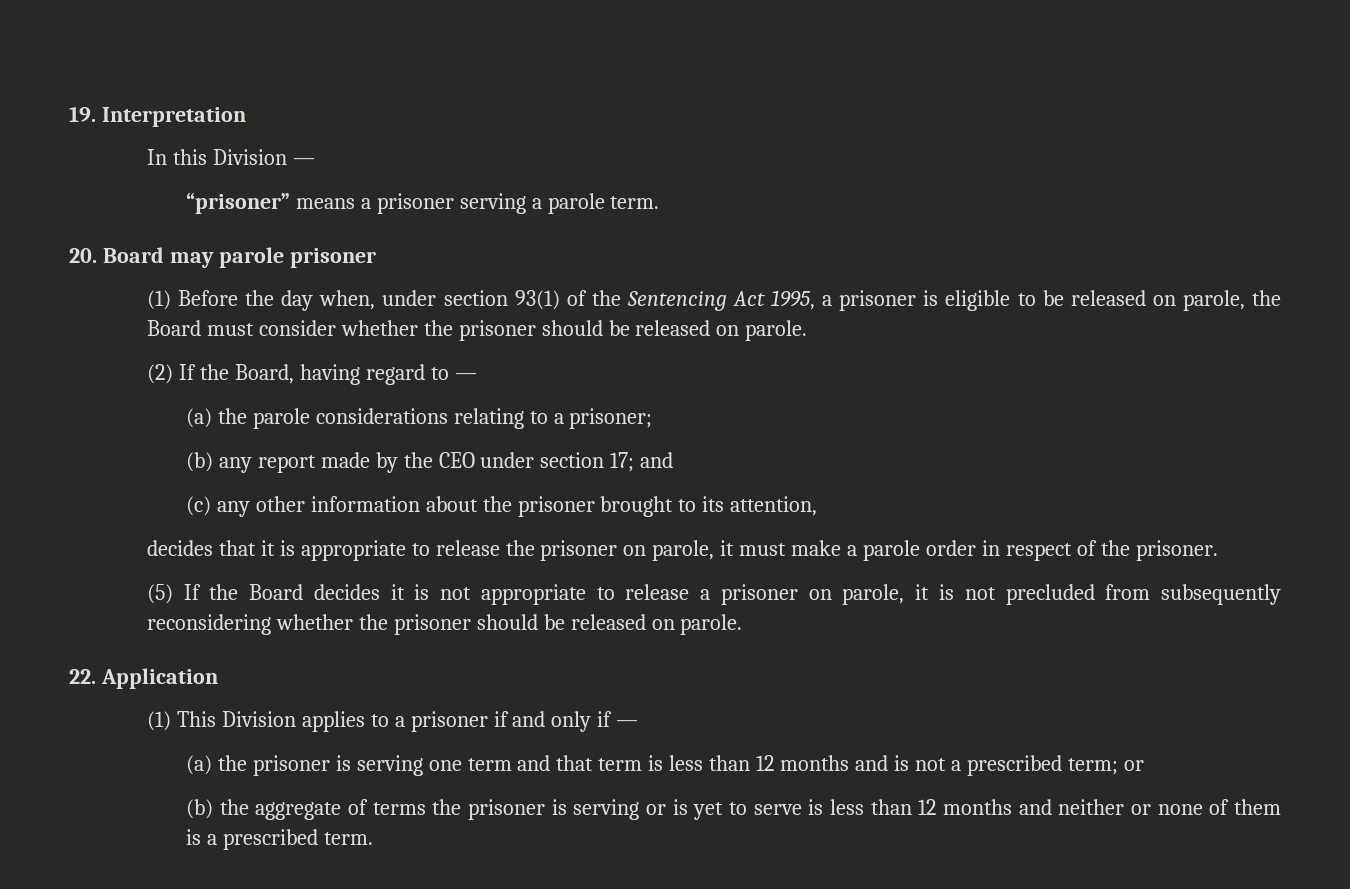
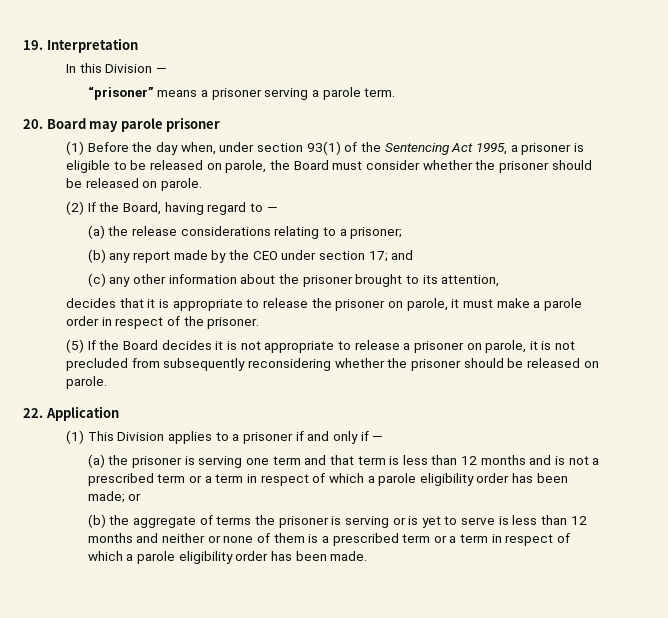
- (a) the parole considerations relating to a prisoner;
+ (a) the release considerations relating to a prisoner;
- (a) the prisoner is serving one term and that term is less than 12 months and is not a prescribed term; or
+ (a) the prisoner is serving one term and that term is less than 12 months and is not a prescribed term or a term in respect of which a parole eligibility order has been made; or
- (b) the aggregate of terms the prisoner is serving or is yet to serve is less than 12 months and neither or none of them is a prescribed term.
+ (b) the aggregate of terms the prisoner is serving or is yet to serve is less than 12 months and neither or none of them is a prescribed term or a term in respect of which a parole eligibility order has been made.

